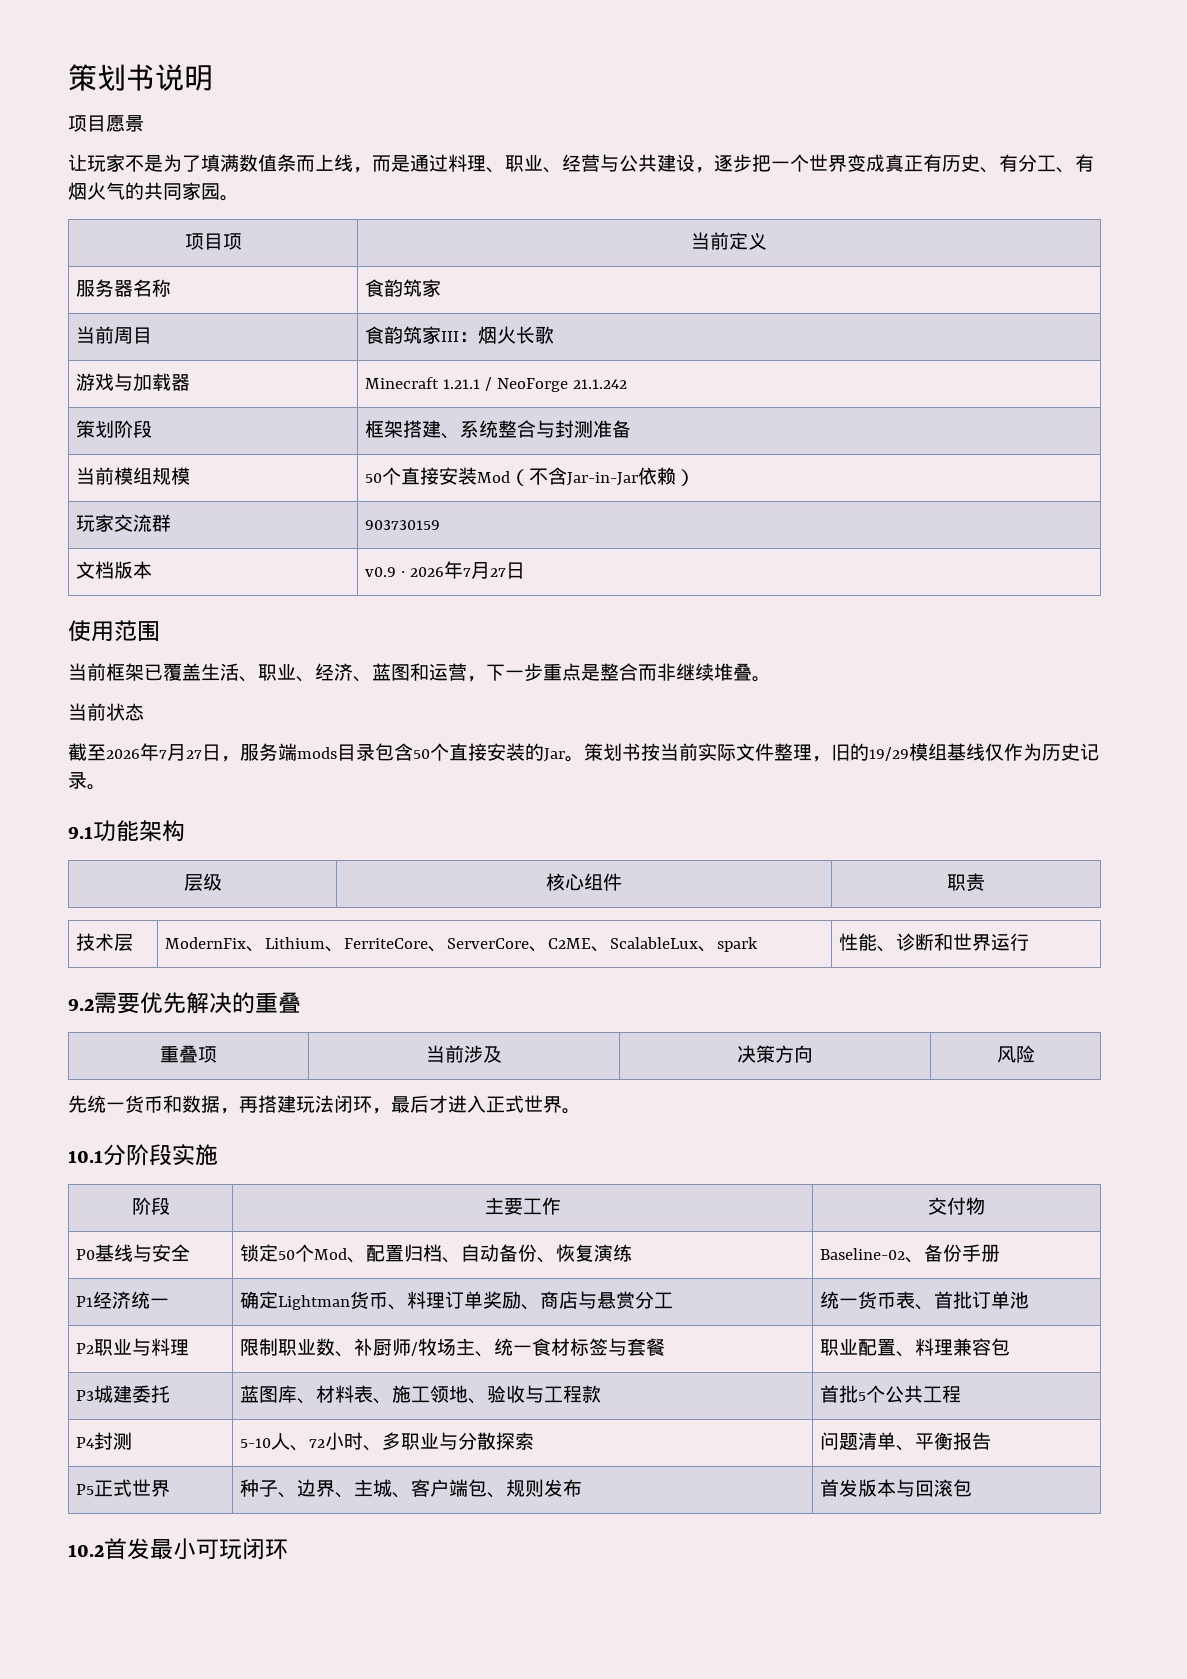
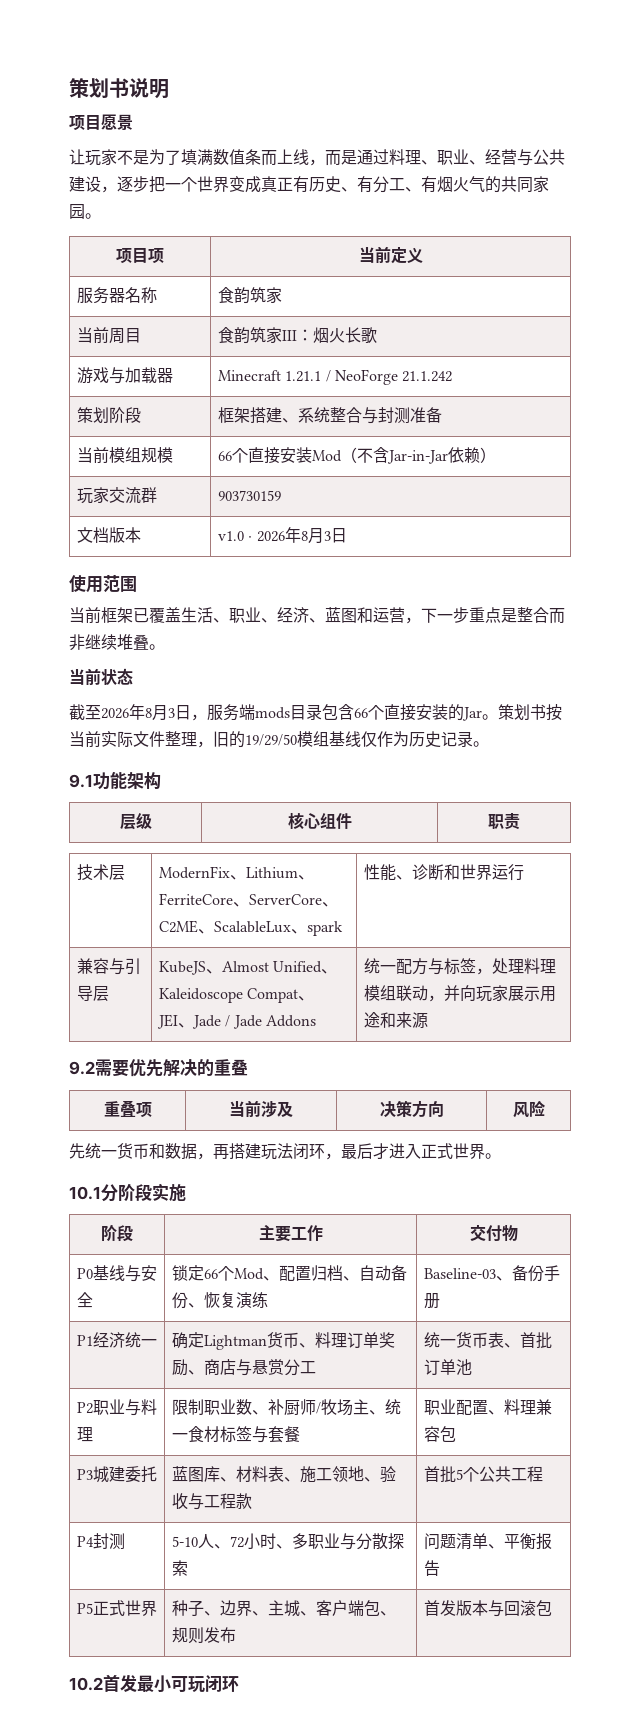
- 当前模组规模 | 50个直接安装Mod（不含Jar-in-Jar依赖）
+ 当前模组规模 | 66个直接安装Mod（不含Jar-in-Jar依赖）
- 文档版本 | v0.9 · 2026年7月27日
+ 文档版本 | v1.0 · 2026年8月3日
- 截至2026年7月27日，服务端mods目录包含50个直接安装的Jar。
+ 截至2026年8月3日，服务端mods目录包含66个直接安装的Jar。
- 策划书按当前实际文件整理，旧的19/29模组基线仅作为历史记录。
+ 策划书按当前实际文件整理，旧的19/29/50模组基线仅作为历史记录。
+ 兼容与引导层 | KubeJS、Almost Unified、Kaleidoscope Compat、JEI、Jade / Jade Addons | 统一配方与标签，处理料理模组联动，并向玩家展示用途和来源
- P0基线与安全 | 锁定50个Mod、配置归档、自动备份、恢复演练 | Baseline-02、备份手册
+ P0基线与安全 | 锁定66个Mod、配置归档、自动备份、恢复演练 | Baseline-03、备份手册

